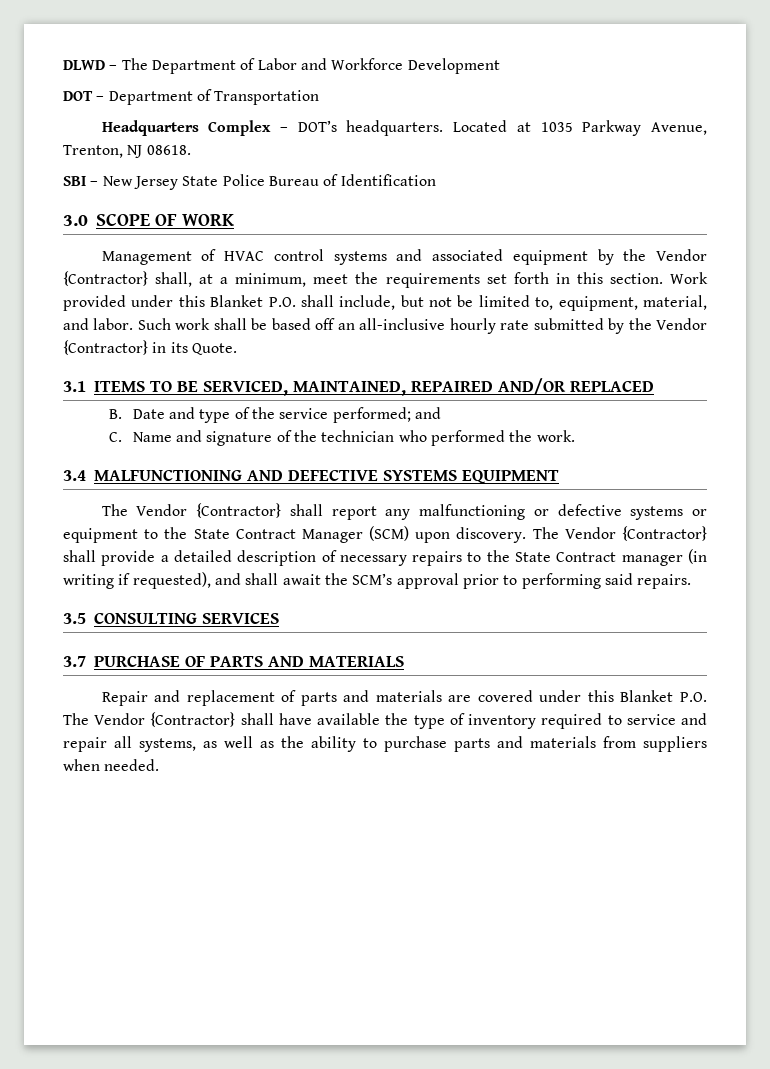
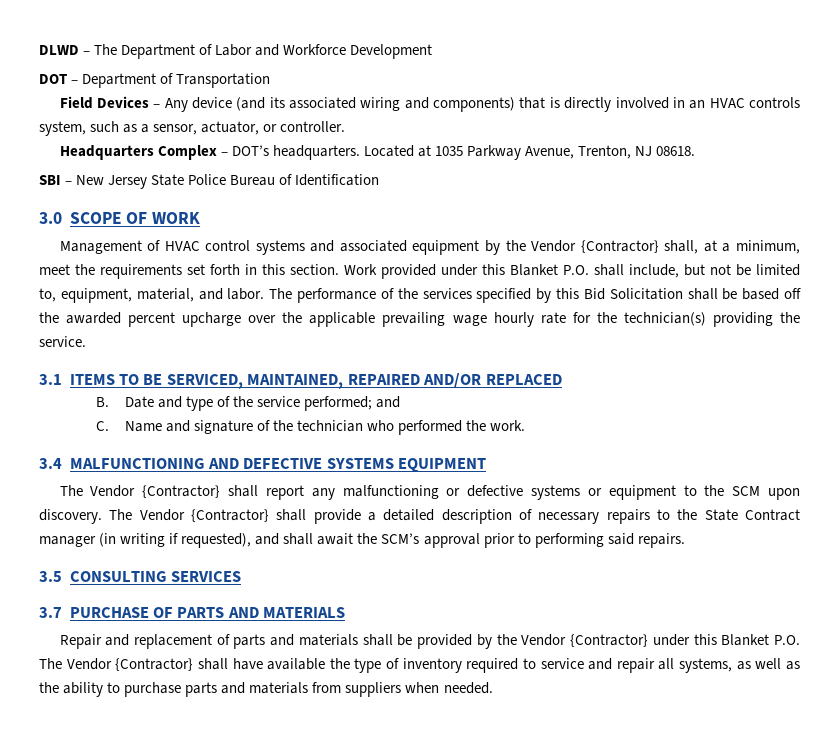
+ Field Devices – Any device (and its associated wiring and components) that is directly involved in an HVAC controls system, such as a sensor, actuator, or controller.
- Such work shall be based off an all-inclusive hourly rate submitted by the Vendor {Contractor} in its Quote.
+ The performance of the services specified by this Bid Solicitation shall be based off the awarded percent upcharge over the applicable prevailing wage hourly rate for the technician(s) providing the service.
- The Vendor {Contractor} shall report any malfunctioning or defective systems or equipment to the State Contract Manager (SCM) upon discovery.
+ The Vendor {Contractor} shall report any malfunctioning or defective systems or equipment to the SCM upon discovery.
- Repair and replacement of parts and materials are covered under this Blanket P.O. The Vendor {Contractor} shall have available the type of inventory required to service and repair all systems, as well as the ability to purchase parts and materials from suppliers when needed.
+ Repair and replacement of parts and materials shall be provided by the Vendor {Contractor} under this Blanket P.O. The Vendor {Contractor} shall have available the type of inventory required to service and repair all systems, as well as the ability to purchase parts and materials from suppliers when needed.

